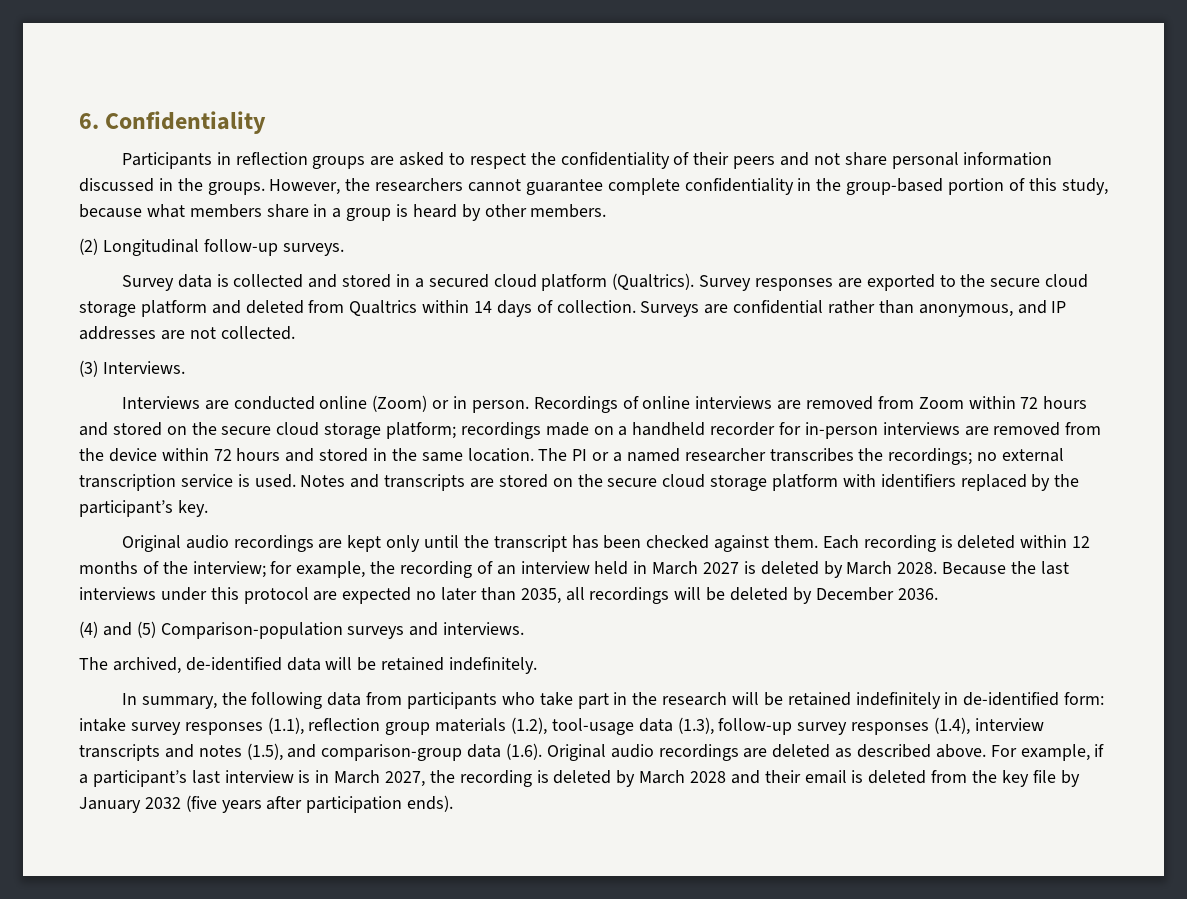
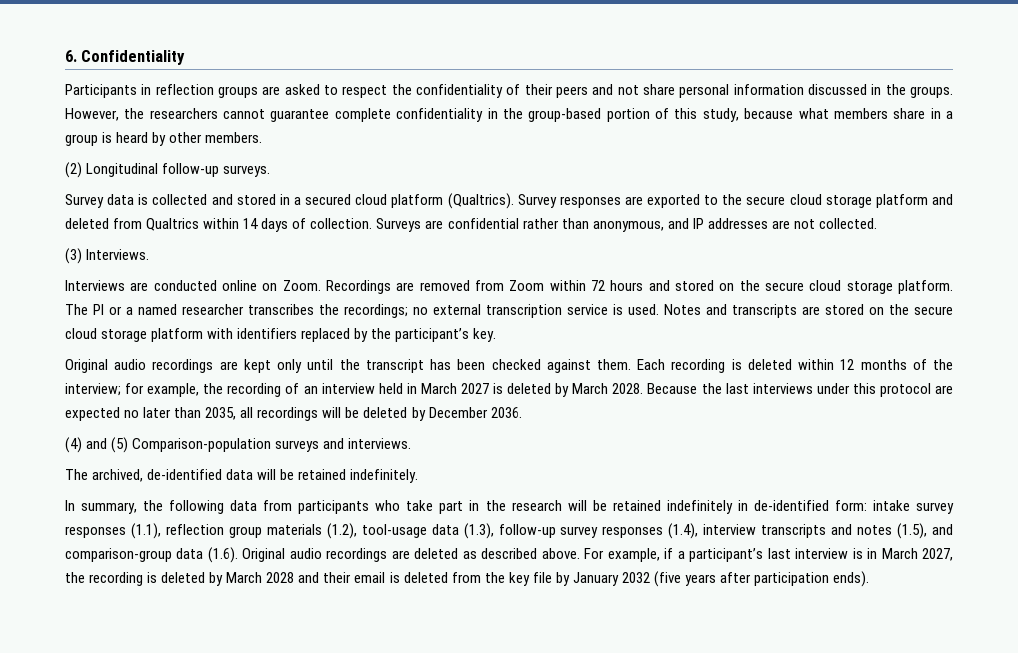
- Interviews are conducted online (Zoom) or in person. Recordings of online interviews are removed from Zoom within 72 hours and stored on the secure cloud storage platform; recordings made on a handheld recorder for in-person interviews are removed from the device within 72 hours and stored in the same location.
+ Interviews are conducted online on Zoom. Recordings are removed from Zoom within 72 hours and stored on the secure cloud storage platform.

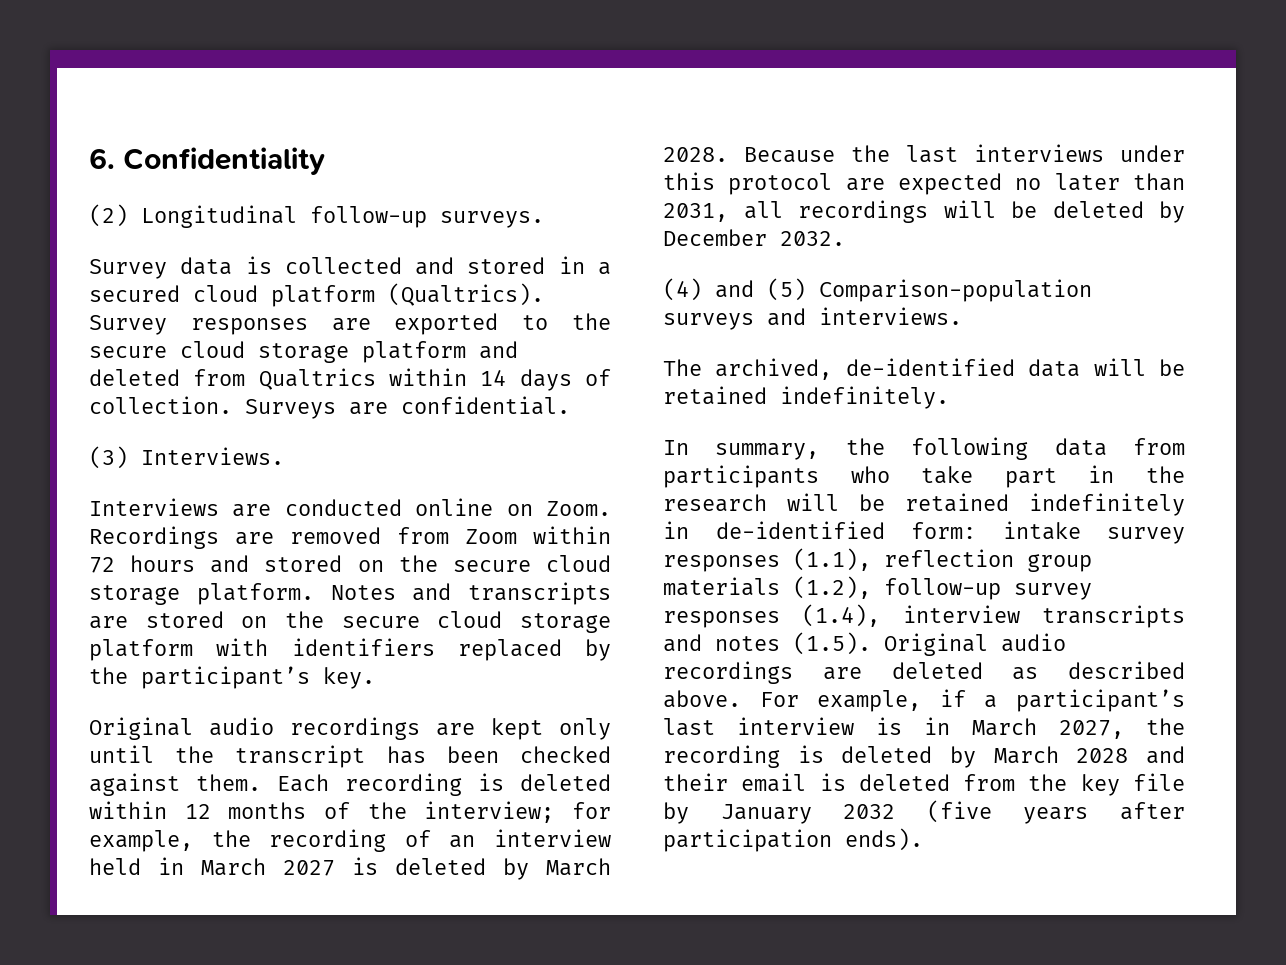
- Participants in reflection groups are asked to respect the confidentiality of their peers and not share personal information discussed in the groups. However, the researchers cannot guarantee complete confidentiality in the group-based portion of this study, because what members share in a group is heard by other members.
- Surveys are confidential rather than anonymous, and IP addresses are not collected.
+ Surveys are confidential.
- The PI or a named researcher transcribes the recordings; no external transcription service is used.
- Because the last interviews under this protocol are expected no later than 2035, all recordings will be deleted by December 2036.
+ Because the last interviews under this protocol are expected no later than 2031, all recordings will be deleted by December 2032.
- In summary, the following data from participants who take part in the research will be retained indefinitely in de-identified form: intake survey responses (1.1), reflection group materials (1.2), tool-usage data (1.3), follow-up survey responses (1.4), interview transcripts and notes (1.5), and comparison-group data (1.6). Original audio recordings are deleted as described above.
+ In summary, the following data from participants who take part in the research will be retained indefinitely in de-identified form: intake survey responses (1.1), reflection group materials (1.2), follow-up survey responses (1.4), interview transcripts and notes (1.5). Original audio recordings are deleted as described above.

